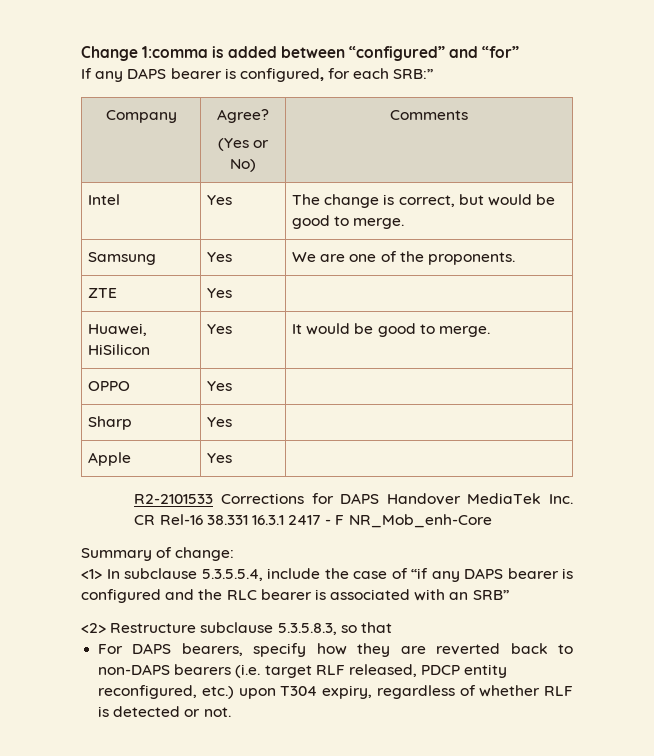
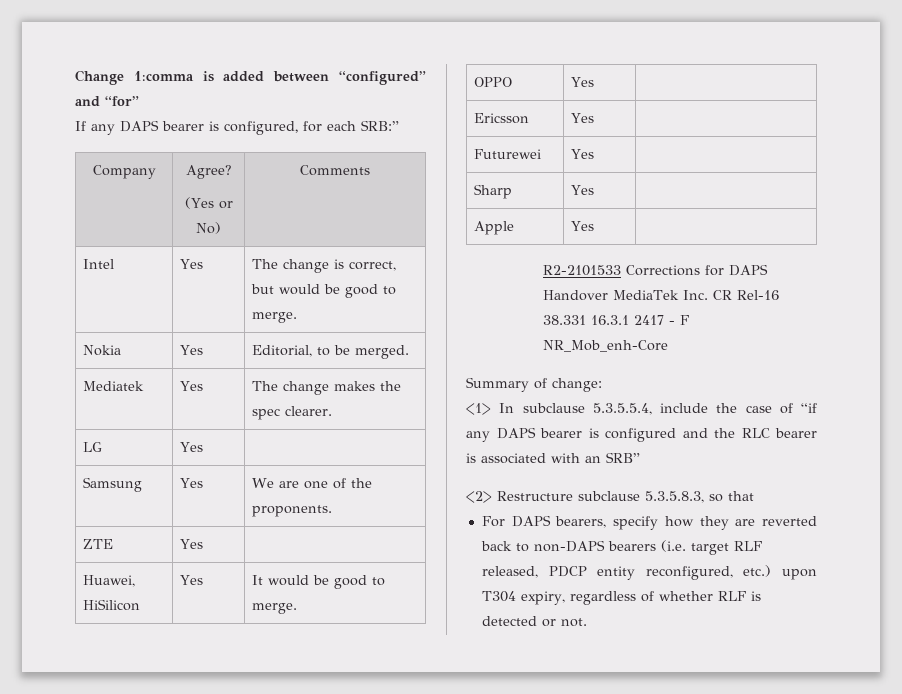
+ Nokia | Yes | Editorial, to be merged.
+ Mediatek | Yes | The change makes the spec clearer.
+ LG | Yes |
+ Ericsson | Yes |
+ Futurewei | Yes |

